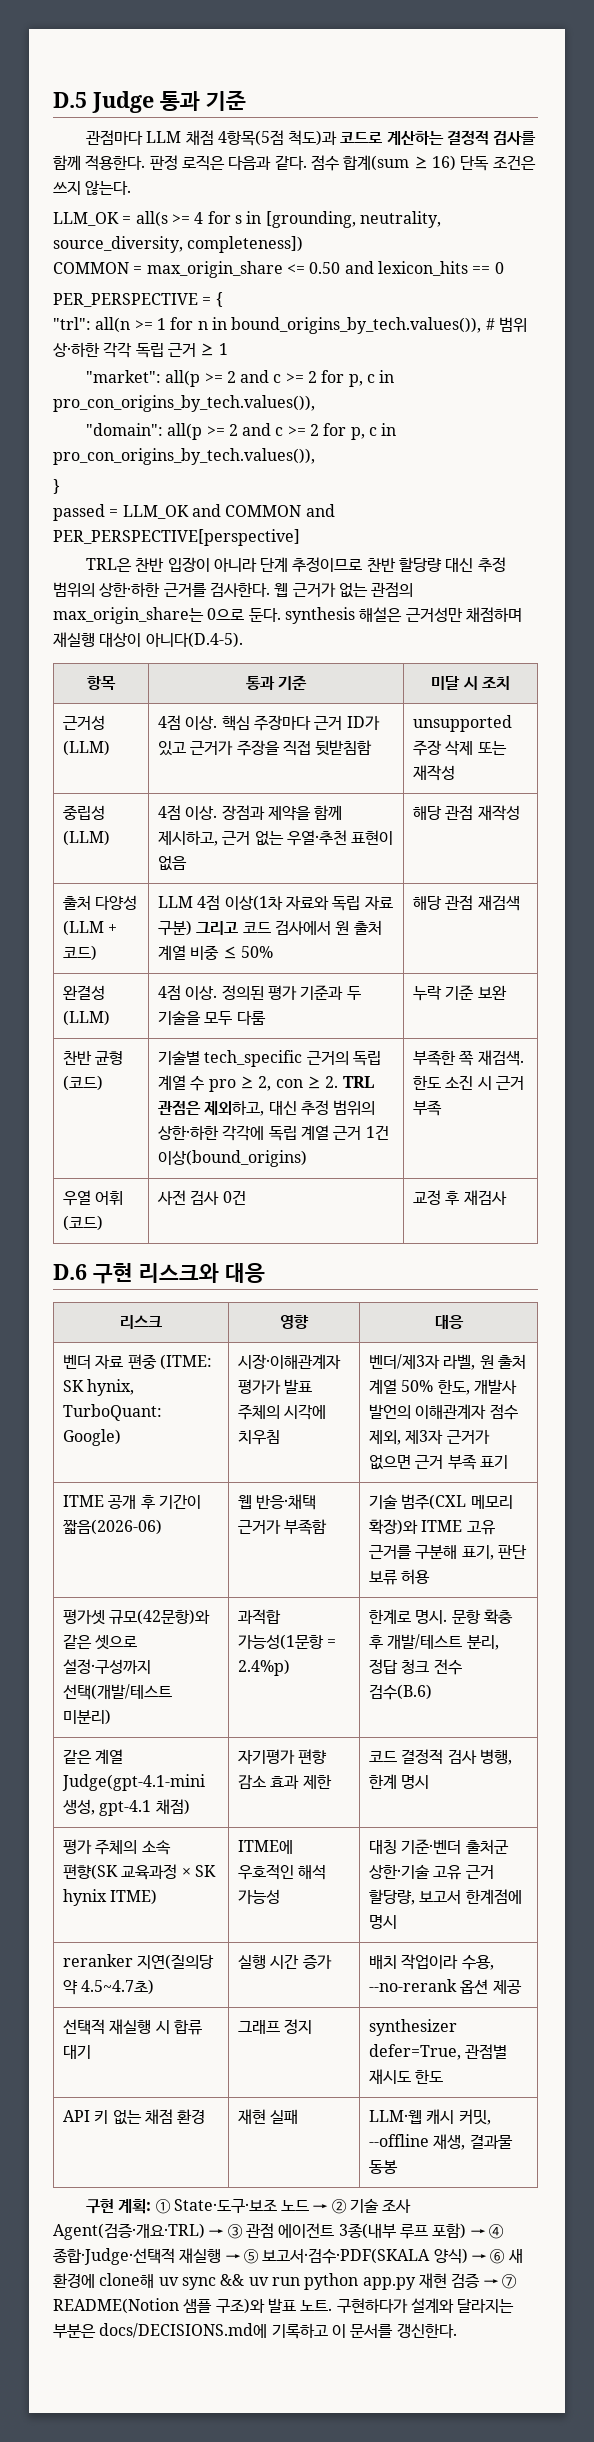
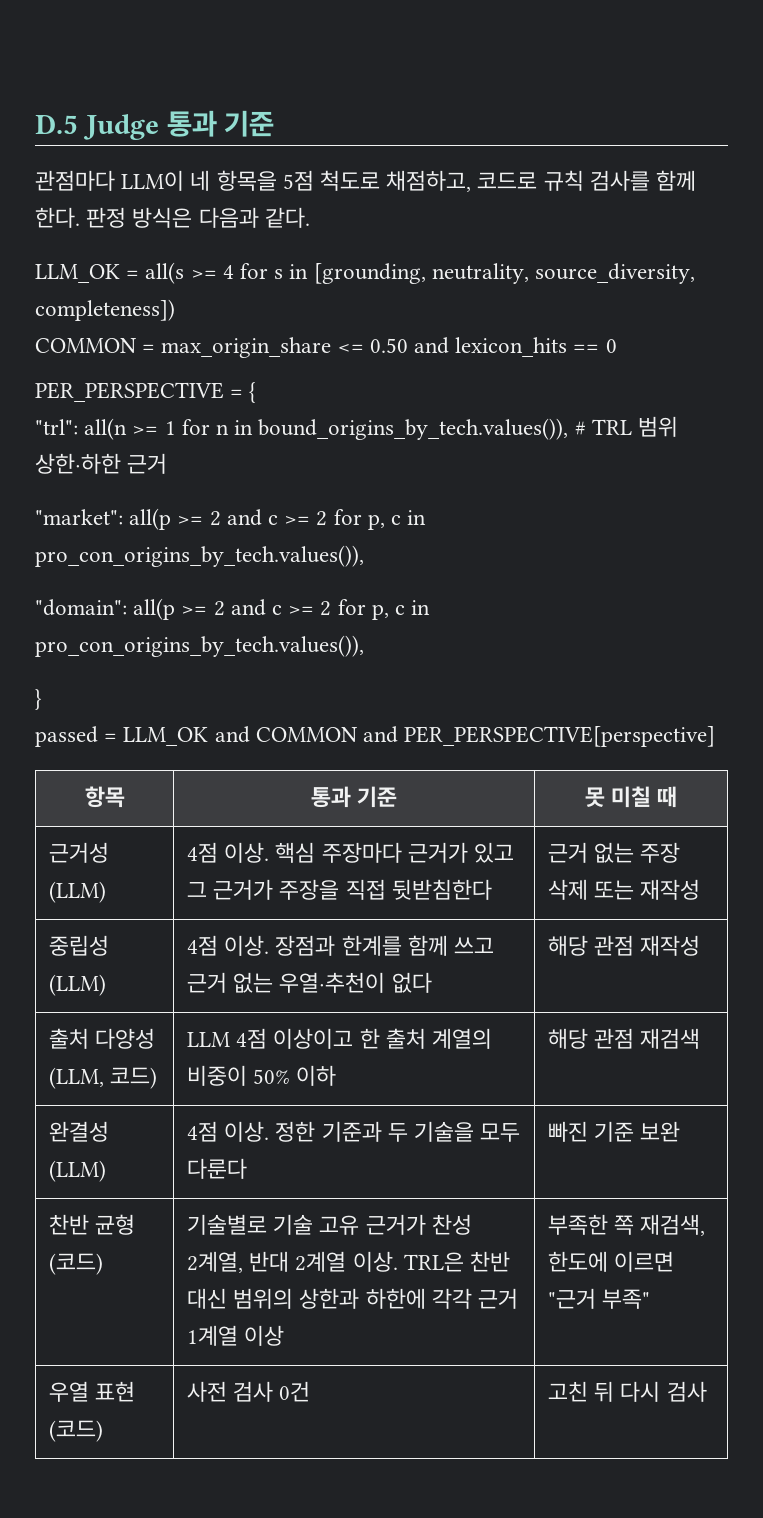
- 관점마다 LLM 채점 4항목(5점 척도)과 코드로 계산하는 결정적 검사를 함께 적용한다. 판정 로직은 다음과 같다. 점수 합계(sum ≥ 16) 단독 조건은 쓰지 않는다.
+ 관점마다 LLM이 네 항목을 5점 척도로 채점하고, 코드로 규칙 검사를 함께 한다. 판정 방식은 다음과 같다.
- "trl": all(n >= 1 for n in bound_origins_by_tech.values()), # 범위 상·하한 각각 독립 근거 ≥ 1
+ "trl": all(n >= 1 for n in bound_origins_by_tech.values()), # TRL 범위 상한·하한 근거
- TRL은 찬반 입장이 아니라 단계 추정이므로 찬반 할당량 대신 추정 범위의 상한·하한 근거를 검사한다. 웹 근거가 없는 관점의 max_origin_share는 0으로 둔다. synthesis 해설은 근거성만 채점하며 재실행 대상이 아니다(D.4-5).
- 항목 | 통과 기준 | 미달 시 조치
+ 항목 | 통과 기준 | 못 미칠 때
- 근거성 (LLM) | 4점 이상. 핵심 주장마다 근거 ID가 있고 근거가 주장을 직접 뒷받침함 | unsupported 주장 삭제 또는 재작성
+ 근거성 (LLM) | 4점 이상. 핵심 주장마다 근거가 있고 그 근거가 주장을 직접 뒷받침한다 | 근거 없는 주장 삭제 또는 재작성
- 중립성 (LLM) | 4점 이상. 장점과 제약을 함께 제시하고, 근거 없는 우열·추천 표현이 없음 | 해당 관점 재작성
+ 중립성 (LLM) | 4점 이상. 장점과 한계를 함께 쓰고 근거 없는 우열·추천이 없다 | 해당 관점 재작성
- 출처 다양성 (LLM + 코드) | LLM 4점 이상(1차 자료와 독립 자료 구분) 그리고 코드 검사에서 원 출처 계열 비중 ≤ 50% | 해당 관점 재검색
+ 출처 다양성 (LLM, 코드) | LLM 4점 이상이고 한 출처 계열의 비중이 50% 이하 | 해당 관점 재검색
- 완결성 (LLM) | 4점 이상. 정의된 평가 기준과 두 기술을 모두 다룸 | 누락 기준 보완
+ 완결성 (LLM) | 4점 이상. 정한 기준과 두 기술을 모두 다룬다 | 빠진 기준 보완
- 찬반 균형 (코드) | 기술별 tech_specific 근거의 독립 계열 수 pro ≥ 2, con ≥ 2. TRL 관점은 제외하고, 대신 추정 범위의 상한·하한 각각에 독립 계열 근거 1건 이상(bound_origins) | 부족한 쪽 재검색. 한도 소진 시 근거 부족
+ 찬반 균형 (코드) | 기술별로 기술 고유 근거가 찬성 2계열, 반대 2계열 이상. TRL은 찬반 대신 범위의 상한과 하한에 각각 근거 1계열 이상 | 부족한 쪽 재검색, 한도에 이르면 "근거 부족"
- 우열 어휘 (코드) | 사전 검사 0건 | 교정 후 재검사
- D.6 구현 리스크와 대응
- 리스크 | 영향 | 대응
- 벤더 자료 편중 (ITME: SK hynix, TurboQuant: Google) | 시장·이해관계자 평가가 발표 주체의 시각에 치우침 | 벤더/제3자 라벨, 원 출처 계열 50% 한도, 개발사 발언의 이해관계자 점수 제외, 제3자 근거가 없으면 근거 부족 표기
- ITME 공개 후 기간이 짧음(2026-06) | 웹 반응·채택 근거가 부족함 | 기술 범주(CXL 메모리 확장)와 ITME 고유 근거를 구분해 표기, 판단 보류 허용
- 평가셋 규모(42문항)와 같은 셋으로 설정·구성까지 선택(개발/테스트 미분리) | 과적합 가능성(1문항 = 2.4%p) | 한계로 명시. 문항 확충 후 개발/테스트 분리, 정답 청크 전수 검수(B.6)
- 같은 계열 Judge(gpt-4.1-mini 생성, gpt-4.1 채점) | 자기평가 편향 감소 효과 제한 | 코드 결정적 검사 병행, 한계 명시
- 평가 주체의 소속 편향(SK 교육과정 × SK hynix ITME) | ITME에 우호적인 해석 가능성 | 대칭 기준·벤더 출처군 상한·기술 고유 근거 할당량, 보고서 한계점에 명시
- reranker 지연(질의당 약 4.5~4.7초) | 실행 시간 증가 | 배치 작업이라 수용, --no-rerank 옵션 제공
- 선택적 재실행 시 합류 대기 | 그래프 정지 | synthesizer defer=True, 관점별 재시도 한도
- API 키 없는 채점 환경 | 재현 실패 | LLM·웹 캐시 커밋, --offline 재생, 결과물 동봉
- 구현 계획: ① State·도구·보조 노드 → ② 기술 조사 Agent(검증·개요·TRL) → ③ 관점 에이전트 3종(내부 루프 포함) → ④ 종합·Judge·선택적 재실행 → ⑤ 보고서·검수·PDF(SKALA 양식) → ⑥ 새 환경에 clone해 uv sync && uv run python app.py 재현 검증 → ⑦ README(Notion 샘플 구조)와 발표 노트. 구현하다가 설계와 달라지는 부분은 docs/DECISIONS.md에 기록하고 이 문서를 갱신한다.
+ 우열 표현 (코드) | 사전 검사 0건 | 고친 뒤 다시 검사

